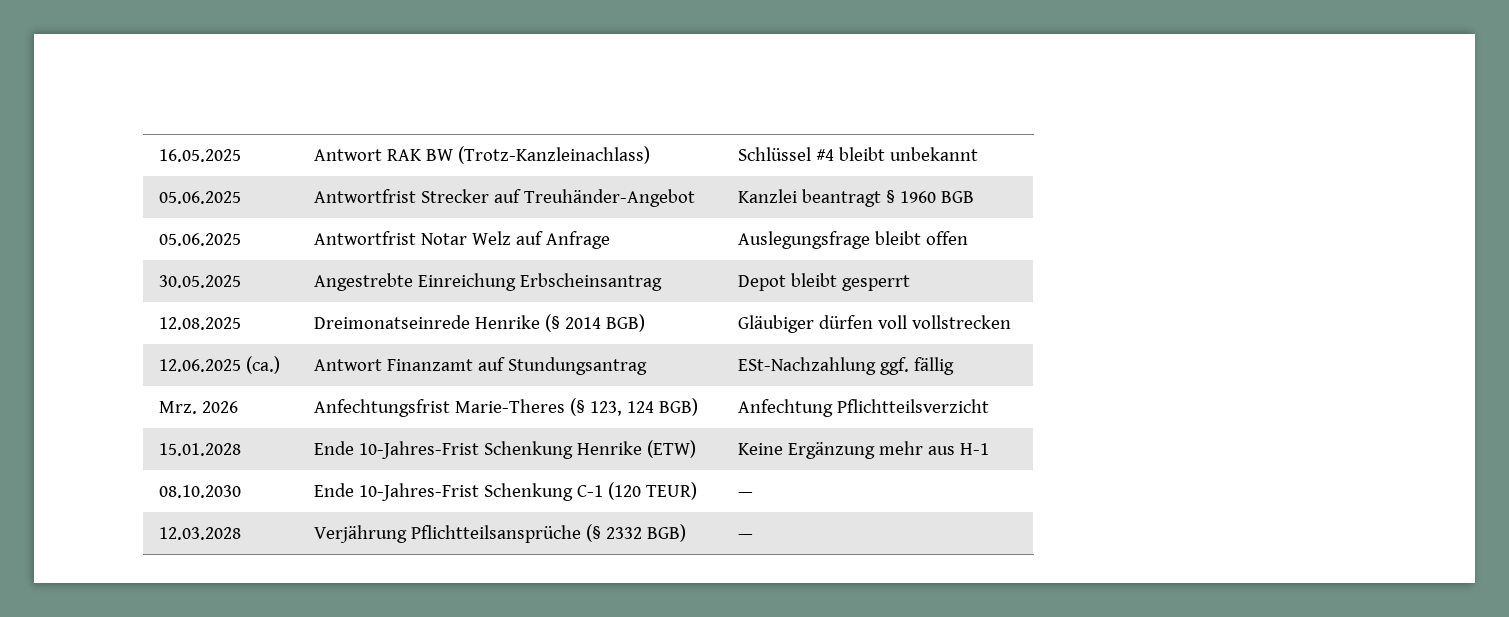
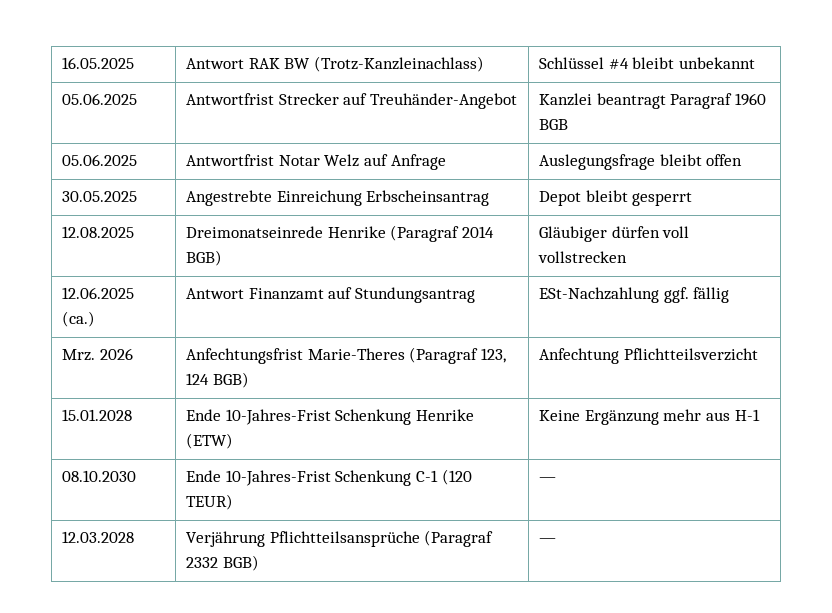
- 05.06.2025 | Antwortfrist Strecker auf Treuhänder-Angebot | Kanzlei beantragt § 1960 BGB
+ 05.06.2025 | Antwortfrist Strecker auf Treuhänder-Angebot | Kanzlei beantragt Paragraf 1960 BGB
- 12.08.2025 | Dreimonatseinrede Henrike (§ 2014 BGB) | Gläubiger dürfen voll vollstrecken
+ 12.08.2025 | Dreimonatseinrede Henrike (Paragraf 2014 BGB) | Gläubiger dürfen voll vollstrecken
- Mrz. 2026 | Anfechtungsfrist Marie-Theres (§ 123, 124 BGB) | Anfechtung Pflichtteilsverzicht
+ Mrz. 2026 | Anfechtungsfrist Marie-Theres (Paragraf 123, 124 BGB) | Anfechtung Pflichtteilsverzicht
- 12.03.2028 | Verjährung Pflichtteilsansprüche (§ 2332 BGB) | —
+ 12.03.2028 | Verjährung Pflichtteilsansprüche (Paragraf 2332 BGB) | —

